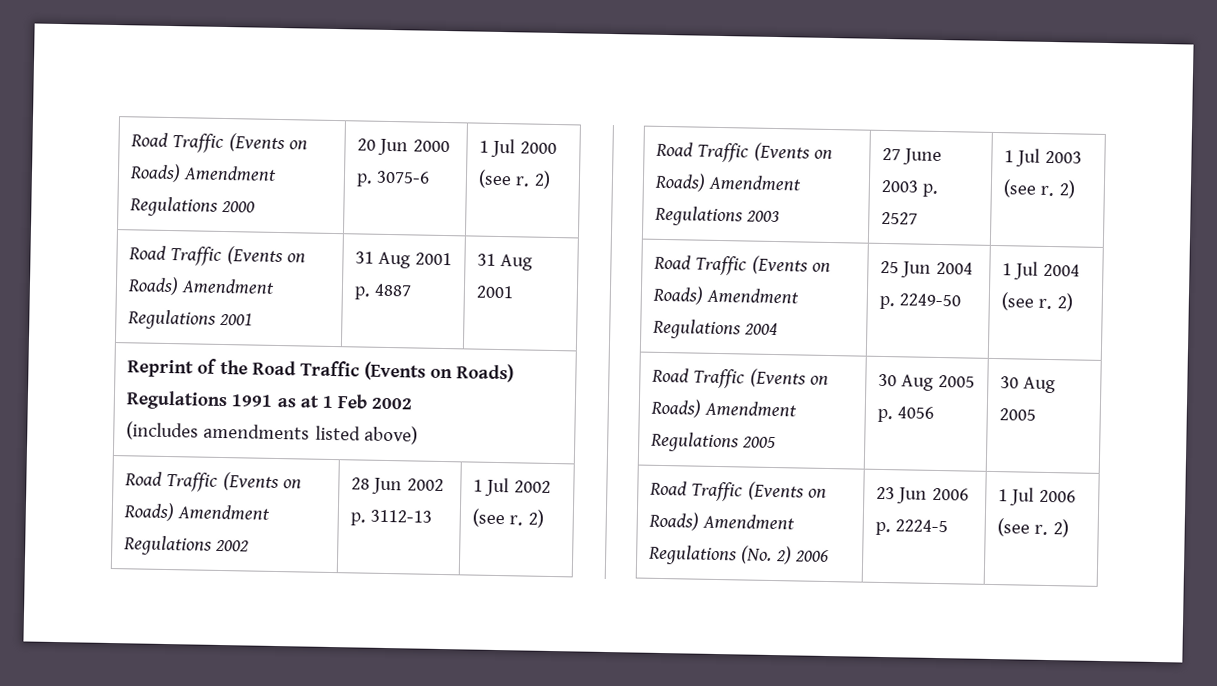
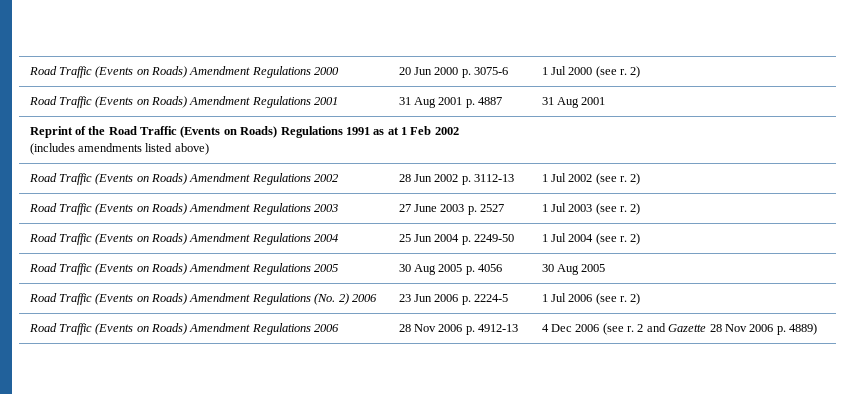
+ Road Traffic (Events on Roads) Amendment Regulations 2006 | 28 Nov 2006 p. 4912-13 | 4 Dec 2006 (see r. 2 and Gazette 28 Nov 2006 p. 4889)

